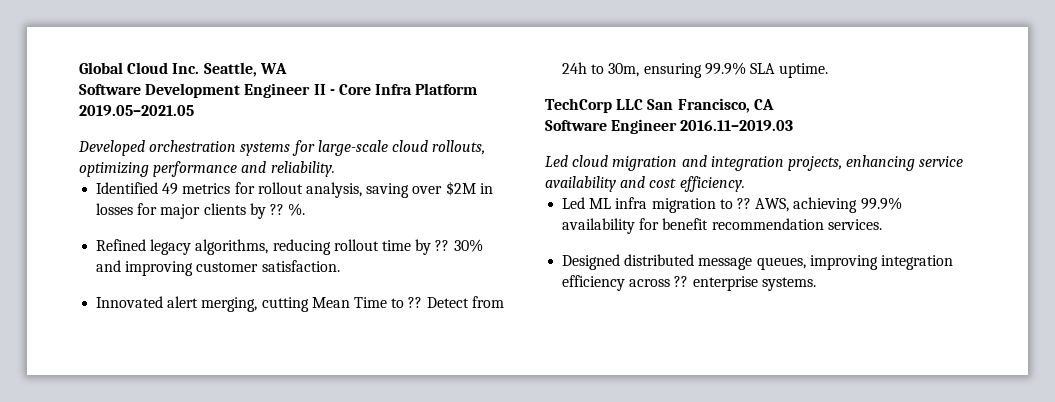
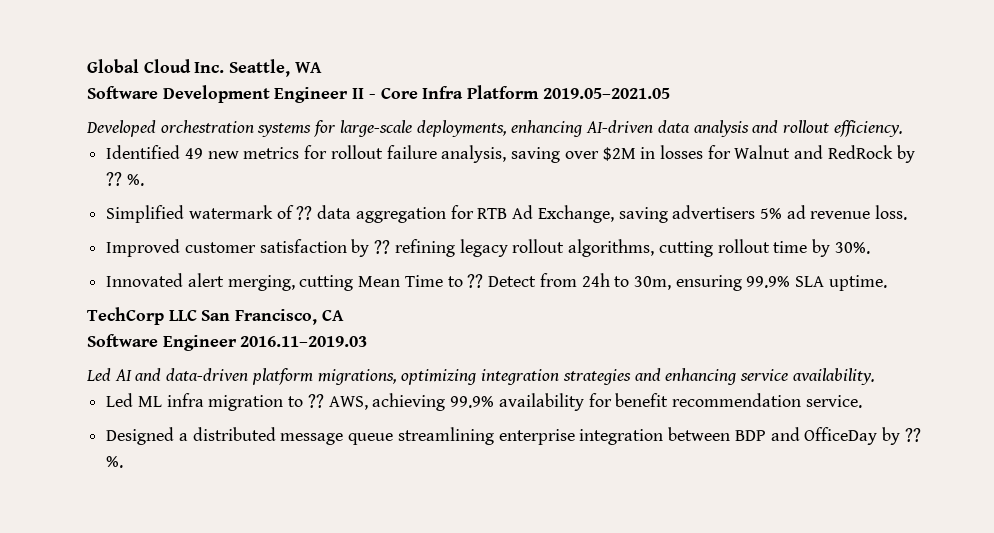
- Developed orchestration systems for large-scale cloud rollouts, optimizing performance and reliability.
+ Developed orchestration systems for large-scale deployments, enhancing AI-driven data analysis and rollout efficiency.
- Identified 49 metrics for rollout analysis, saving over $2M in losses for major clients by ??
+ Identified 49 new metrics for rollout failure analysis, saving over $2M in losses for Walnut and RedRock by ??
- Refined legacy algorithms, reducing rollout time by ?? 30% and improving customer satisfaction.
+ Simplified watermark of ?? data aggregation for RTB Ad Exchange, saving advertisers 5% ad revenue loss.
+ Improved customer satisfaction by ?? refining legacy rollout algorithms, cutting rollout time by 30%.
- Led cloud migration and integration projects, enhancing service availability and cost efficiency.
+ Led AI and data-driven platform migrations, optimizing integration strategies and enhancing service availability.
- AWS, achieving 99.9% availability for benefit recommendation services.
+ AWS, achieving 99.9% availability for benefit recommendation service.
- Designed distributed message queues, improving integration efficiency across ?? enterprise systems.
+ Designed a distributed message queue streamlining enterprise integration between BDP and OfficeDay by ?? %.

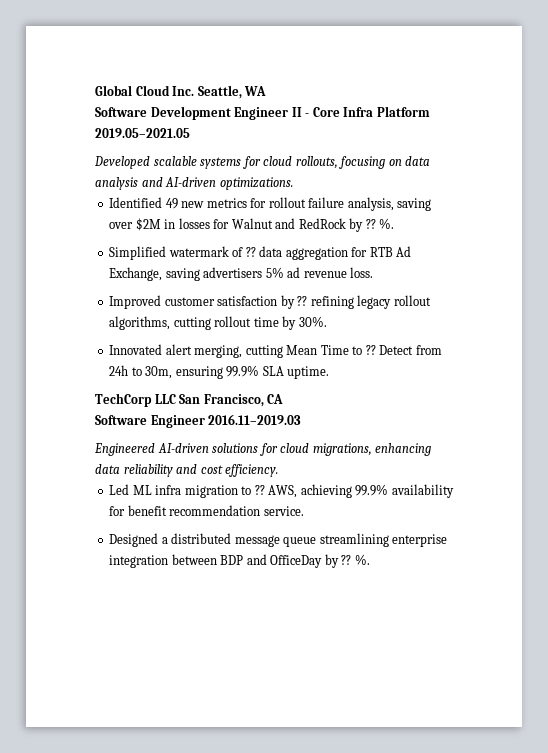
- Developed orchestration systems for large-scale deployments, enhancing AI-driven data analysis and rollout efficiency.
+ Developed scalable systems for cloud rollouts, focusing on data analysis and AI-driven optimizations.
- Led AI and data-driven platform migrations, optimizing integration strategies and enhancing service availability.
+ Engineered AI-driven solutions for cloud migrations, enhancing data reliability and cost efficiency.

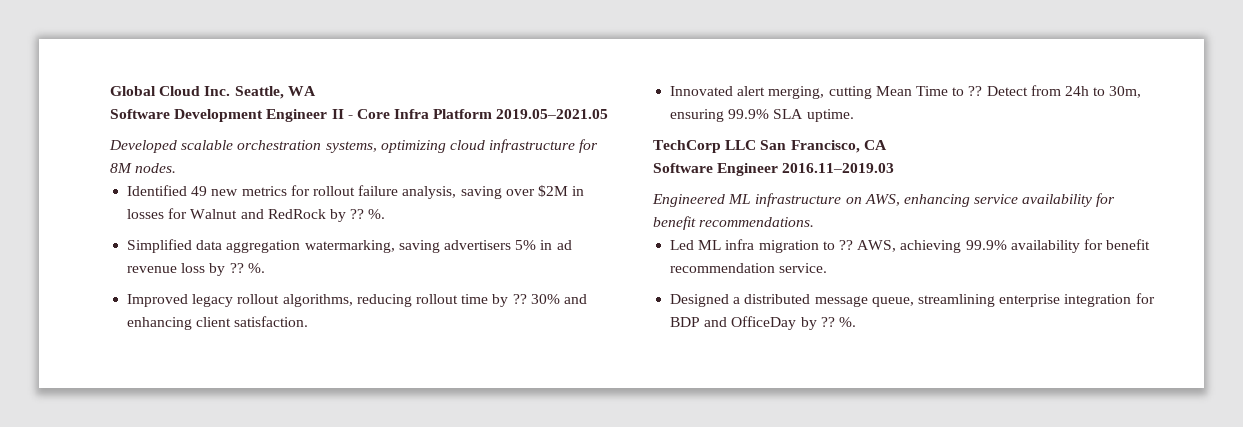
- Developed scalable systems for cloud rollouts, focusing on data analysis and AI-driven optimizations.
+ Developed scalable orchestration systems, optimizing cloud infrastructure for 8M nodes.
- Simplified watermark of ?? data aggregation for RTB Ad Exchange, saving advertisers 5% ad revenue loss.
- Improved customer satisfaction by ?? refining legacy rollout algorithms, cutting rollout time by 30%.
+ Simplified data aggregation watermarking, saving advertisers 5% in ad revenue loss by ?? %.
+ Improved legacy rollout algorithms, reducing rollout time by ?? 30% and enhancing client satisfaction.
- Engineered AI-driven solutions for cloud migrations, enhancing data reliability and cost efficiency.
+ Engineered ML infrastructure on AWS, enhancing service availability for benefit recommendations.
- Designed a distributed message queue streamlining enterprise integration between BDP and OfficeDay by ??
+ Designed a distributed message queue, streamlining enterprise integration for BDP and OfficeDay by ??

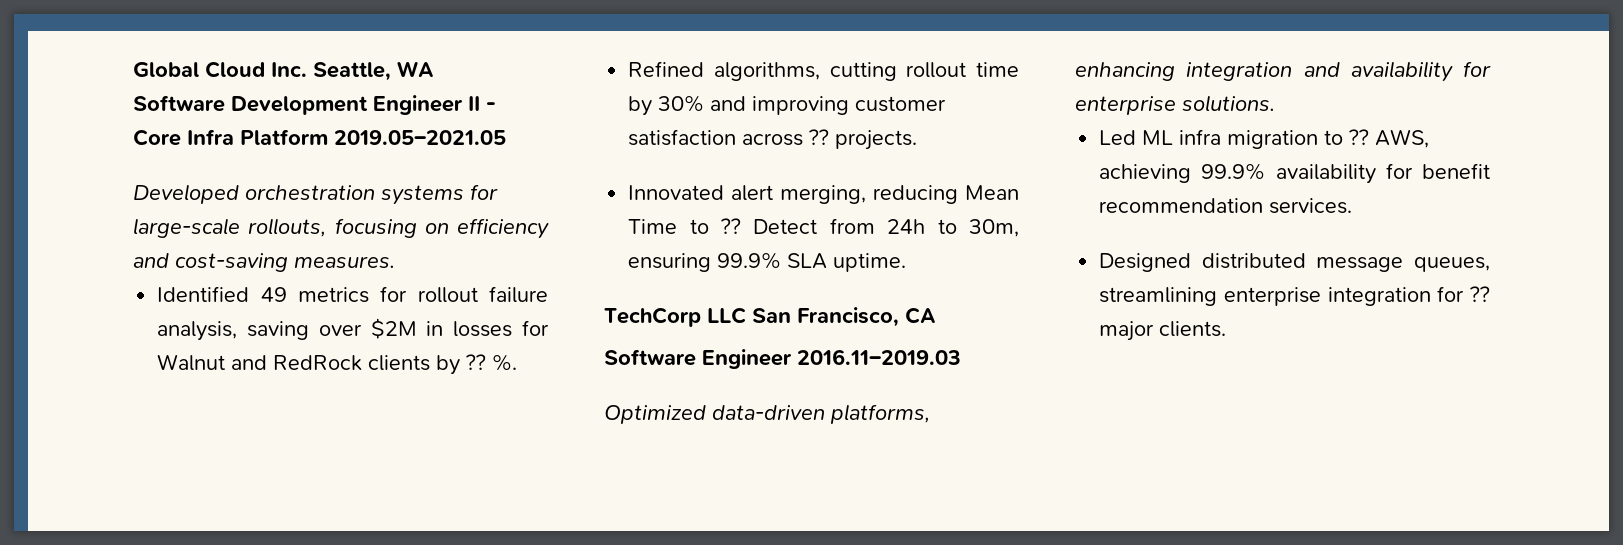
- Developed scalable orchestration systems, optimizing cloud infrastructure for 8M nodes.
+ Developed orchestration systems for large-scale rollouts, focusing on efficiency and cost-saving measures.
- Identified 49 new metrics for rollout failure analysis, saving over $2M in losses for Walnut and RedRock by ?? %.
- Simplified data aggregation watermarking, saving advertisers 5% in ad revenue loss by ?? %.
- Improved legacy rollout algorithms, reducing rollout time by ?? 30% and enhancing client satisfaction.
+ Identified 49 metrics for rollout failure analysis, saving over $2M in losses for Walnut and RedRock clients by ?? %.
+ Refined algorithms, cutting rollout time by 30% and improving customer satisfaction across ?? projects.
- Innovated alert merging, cutting Mean Time to ??
+ Innovated alert merging, reducing Mean Time to ??
- Engineered ML infrastructure on AWS, enhancing service availability for benefit recommendations.
+ Optimized data-driven platforms, enhancing integration and availability for enterprise solutions.
- AWS, achieving 99.9% availability for benefit recommendation service.
+ AWS, achieving 99.9% availability for benefit recommendation services.
- Designed a distributed message queue, streamlining enterprise integration for BDP and OfficeDay by ?? %.
+ Designed distributed message queues, streamlining enterprise integration for ?? major clients.

